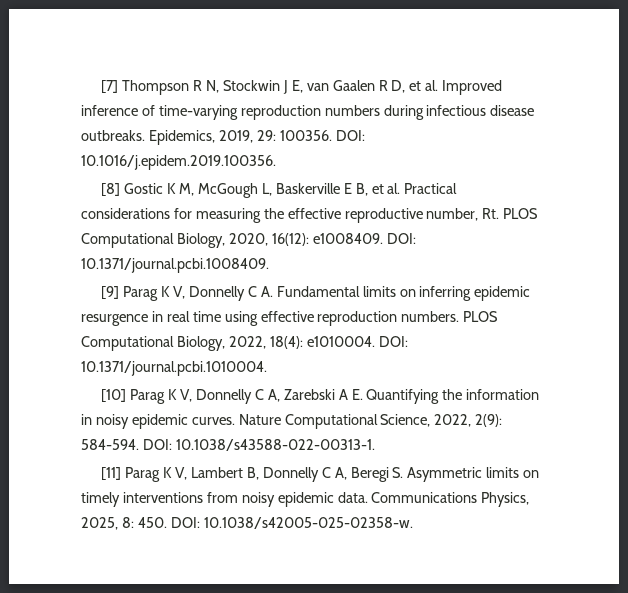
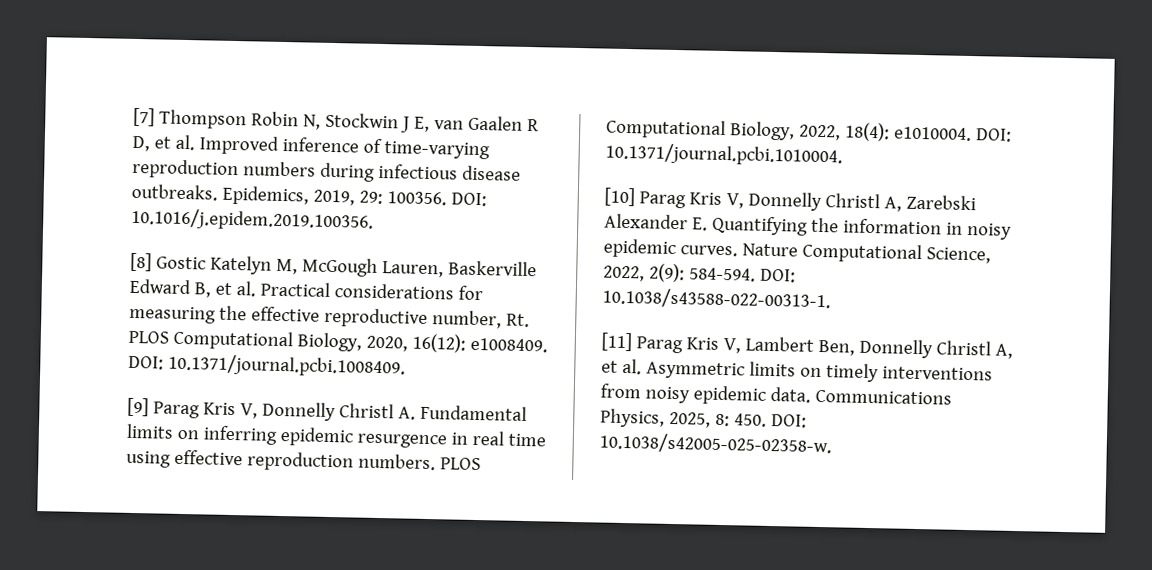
- [7] Thompson R N, Stockwin J E, van Gaalen R D, et al. Improved inference of time-varying reproduction numbers during infectious disease outbreaks.
+ [7] Thompson Robin N, Stockwin J E, van Gaalen R D, et al. Improved inference of time-varying reproduction numbers during infectious disease outbreaks.
- [8] Gostic K M, McGough L, Baskerville E B, et al. Practical considerations for measuring the effective reproductive number, Rt. PLOS Computational Biology, 2020, 16(12): e1008409.
+ [8] Gostic Katelyn M, McGough Lauren, Baskerville Edward B, et al. Practical considerations for measuring the effective reproductive number, Rt. PLOS Computational Biology, 2020, 16(12): e1008409.
- [9] Parag K V, Donnelly C A. Fundamental limits on inferring epidemic resurgence in real time using effective reproduction numbers.
+ [9] Parag Kris V, Donnelly Christl A. Fundamental limits on inferring epidemic resurgence in real time using effective reproduction numbers.
- [10] Parag K V, Donnelly C A, Zarebski A E. Quantifying the information in noisy epidemic curves.
+ [10] Parag Kris V, Donnelly Christl A, Zarebski Alexander E. Quantifying the information in noisy epidemic curves.
- [11] Parag K V, Lambert B, Donnelly C A, Beregi S. Asymmetric limits on timely interventions from noisy epidemic data.
+ [11] Parag Kris V, Lambert Ben, Donnelly Christl A, et al. Asymmetric limits on timely interventions from noisy epidemic data.

